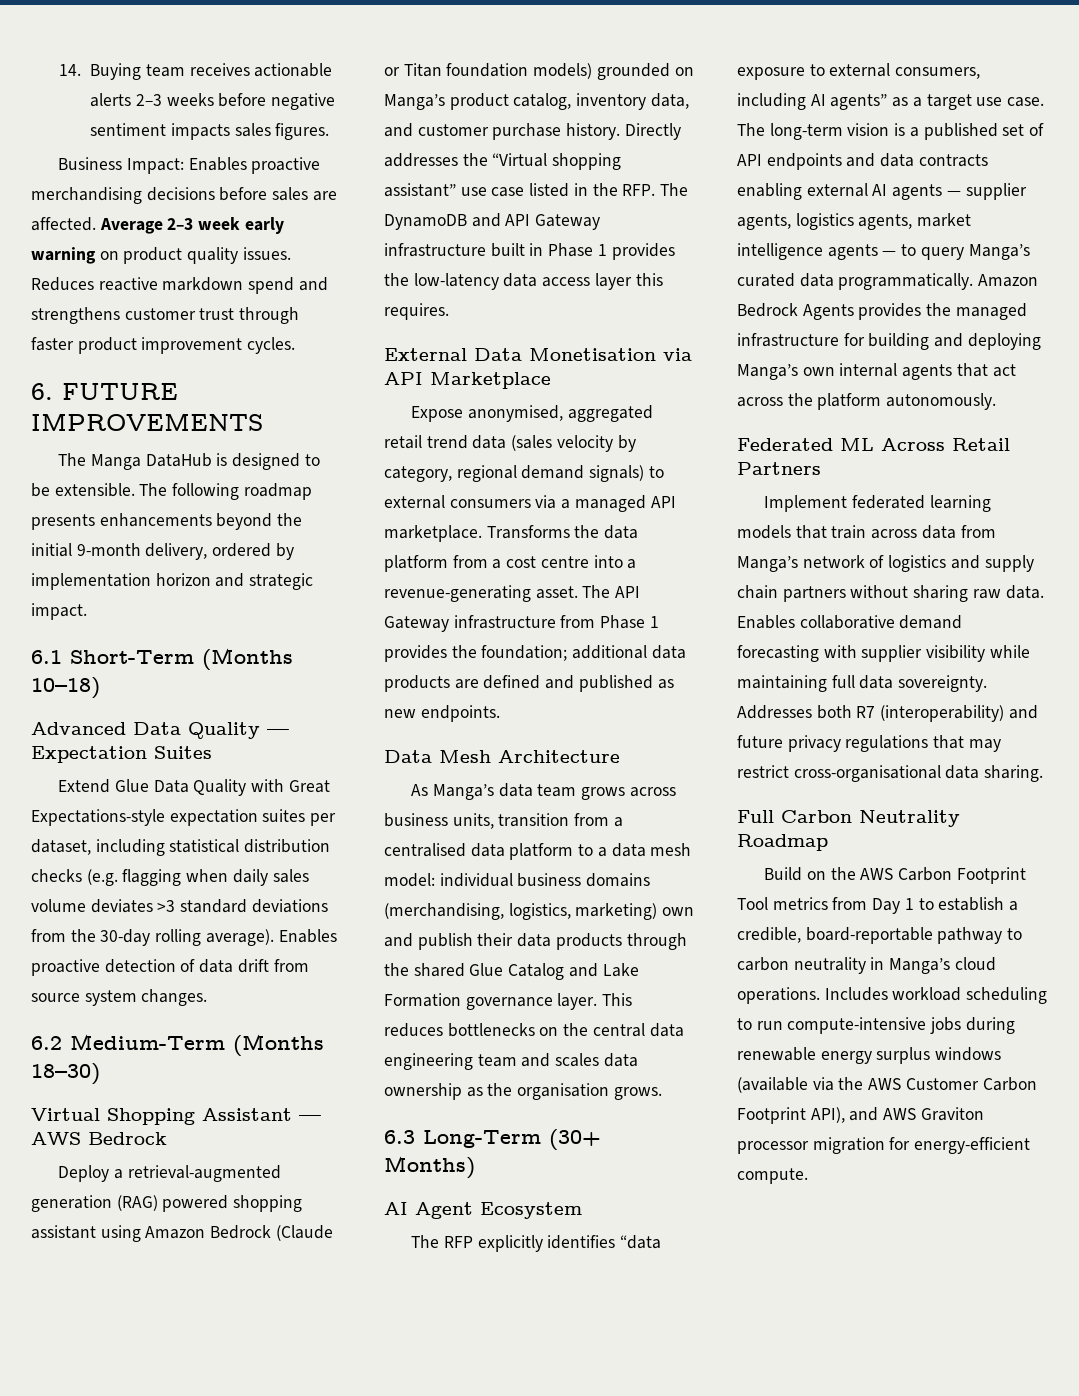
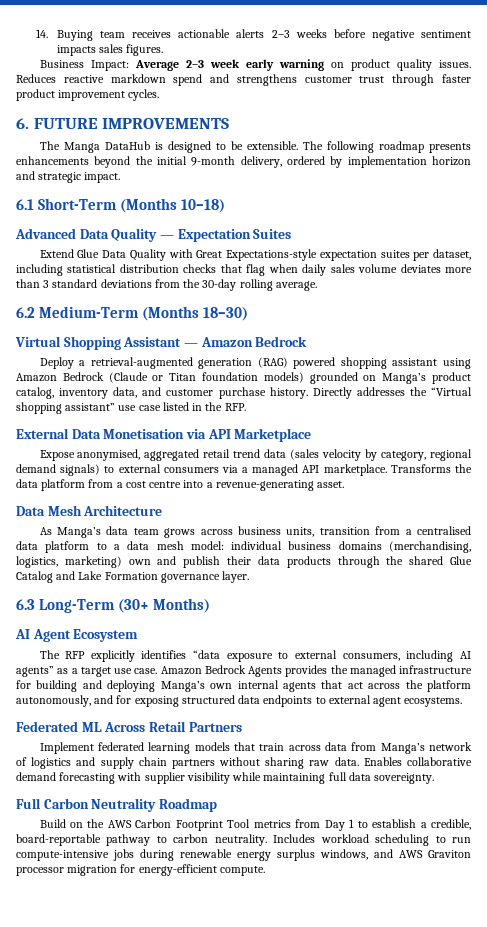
- Business Impact: Enables proactive merchandising decisions before sales are affected. Average 2–3 week early warning on product quality issues.
+ Business Impact: Average 2–3 week early warning on product quality issues.
- Extend Glue Data Quality with Great Expectations-style expectation suites per dataset, including statistical distribution checks (e.g. flagging when daily sales volume deviates >3 standard deviations from the 30-day rolling average). Enables proactive detection of data drift from source system changes.
+ Extend Glue Data Quality with Great Expectations-style expectation suites per dataset, including statistical distribution checks that flag when daily sales volume deviates more than 3 standard deviations from the 30-day rolling average.
- Virtual Shopping Assistant — AWS Bedrock
+ Virtual Shopping Assistant — Amazon Bedrock
- Directly addresses the “Virtual shopping assistant” use case listed in the RFP. The DynamoDB and API Gateway infrastructure built in Phase 1 provides the low-latency data access layer this requires.
+ Directly addresses the “Virtual shopping assistant” use case listed in the RFP.
- The API Gateway infrastructure from Phase 1 provides the foundation; additional data products are defined and published as new endpoints.
- This reduces bottlenecks on the central data engineering team and scales data ownership as the organisation grows.
- The long-term vision is a published set of API endpoints and data contracts enabling external AI agents — supplier agents, logistics agents, market intelligence agents — to query Manga’s curated data programmatically.
- Amazon Bedrock Agents provides the managed infrastructure for building and deploying Manga’s own internal agents that act across the platform autonomously.
+ Amazon Bedrock Agents provides the managed infrastructure for building and deploying Manga’s own internal agents that act across the platform autonomously, and for exposing structured data endpoints to external agent ecosystems.
- Addresses both R7 (interoperability) and future privacy regulations that may restrict cross-organisational data sharing.
- Build on the AWS Carbon Footprint Tool metrics from Day 1 to establish a credible, board-reportable pathway to carbon neutrality in Manga’s cloud operations.
+ Build on the AWS Carbon Footprint Tool metrics from Day 1 to establish a credible, board-reportable pathway to carbon neutrality.
- Includes workload scheduling to run compute-intensive jobs during renewable energy surplus windows (available via the AWS Customer Carbon Footprint API), and AWS Graviton processor migration for energy-efficient compute.
+ Includes workload scheduling to run compute-intensive jobs during renewable energy surplus windows, and AWS Graviton processor migration for energy-efficient compute.

